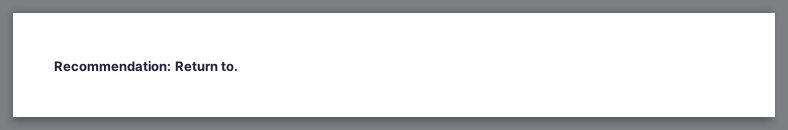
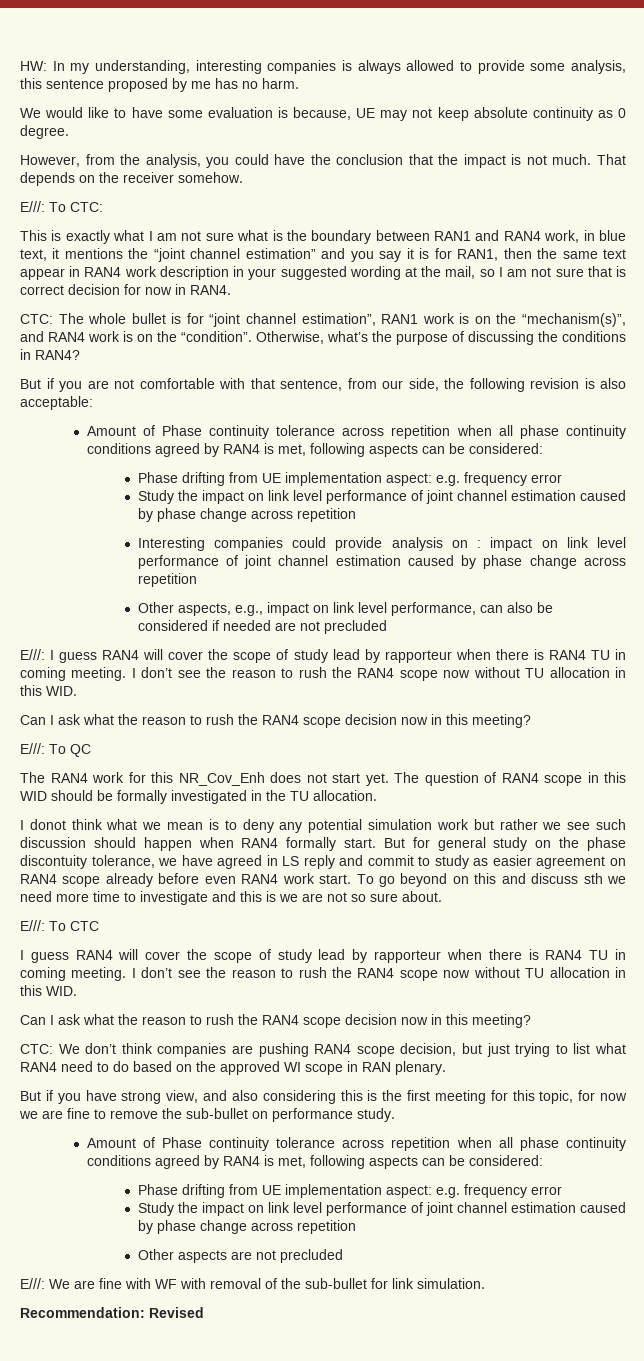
- Recommendation: Return to.
+ HW: In my understanding, interesting companies is always allowed to provide some analysis, this sentence proposed by me has no harm.
+ We would like to have some evaluation is because, UE may not keep absolute continuity as 0 degree.
+ However, from the analysis, you could have the conclusion that the impact is not much. That depends on the receiver somehow.
+ E///: To CTC:
+ This is exactly what I am not sure what is the boundary between RAN1 and RAN4 work, in blue text, it mentions the “joint channel estimation” and you say it is for RAN1, then the same text appear in RAN4 work description in your suggested wording at the mail, so I am not sure that is correct decision for now in RAN4.
+ CTC: The whole bullet is for “joint channel estimation”, RAN1 work is on the “mechanism(s)”, and RAN4 work is on the “condition”. Otherwise, what’s the purpose of discussing the conditions in RAN4?
+ But if you are not comfortable with that sentence, from our side, the following revision is also acceptable:
+ Amount of Phase continuity tolerance across repetition when all phase continuity conditions agreed by RAN4 is met, following aspects can be considered:
+ Phase drifting from UE implementation aspect: e.g. frequency error
+ Study the impact on link level performance of joint channel estimation caused by phase change across repetition
+ Interesting companies could provide analysis on : impact on link level performance of joint channel estimation caused by phase change across repetition
+ Other aspects, e.g., impact on link level performance, can also be considered if needed are not precluded
+ E///: I guess RAN4 will cover the scope of study lead by rapporteur when there is RAN4 TU in coming meeting. I don’t see the reason to rush the RAN4 scope now without TU allocation in this WID.
+ Can I ask what the reason to rush the RAN4 scope decision now in this meeting?
+ E///: To QC
+ The RAN4 work for this NR_Cov_Enh does not start yet. The question of RAN4 scope in this WID should be formally investigated in the TU allocation.
+ I donot think what we mean is to deny any potential simulation work but rather we see such discussion should happen when RAN4 formally start. But for general study on the phase discontuity tolerance, we have agreed in LS reply and commit to study as easier agreement on RAN4 scope already before even RAN4 work start. To go beyond on this and discuss sth we need more time to investigate and this is we are not so sure about.
+ E///: To CTC
+ I guess RAN4 will cover the scope of study lead by rapporteur when there is RAN4 TU in coming meeting. I don’t see the reason to rush the RAN4 scope now without TU allocation in this WID.
+ Can I ask what the reason to rush the RAN4 scope decision now in this meeting?
+ CTC: We don’t think companies are pushing RAN4 scope decision, but just trying to list what RAN4 need to do based on the approved WI scope in RAN plenary.
+ But if you have strong view, and also considering this is the first meeting for this topic, for now we are fine to remove the sub-bullet on performance study.
+ Amount of Phase continuity tolerance across repetition when all phase continuity conditions agreed by RAN4 is met, following aspects can be considered:
+ Phase drifting from UE implementation aspect: e.g. frequency error
+ Study the impact on link level performance of joint channel estimation caused by phase change across repetition
+ Other aspects are not precluded
+ E///: We are fine with WF with removal of the sub-bullet for link simulation.
+ Recommendation: Revised

